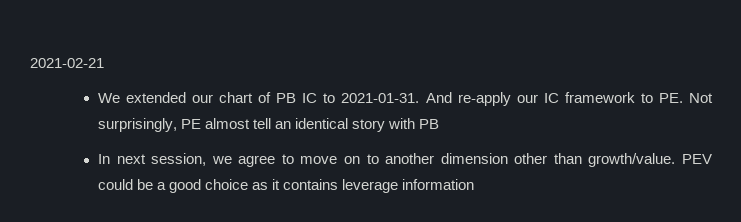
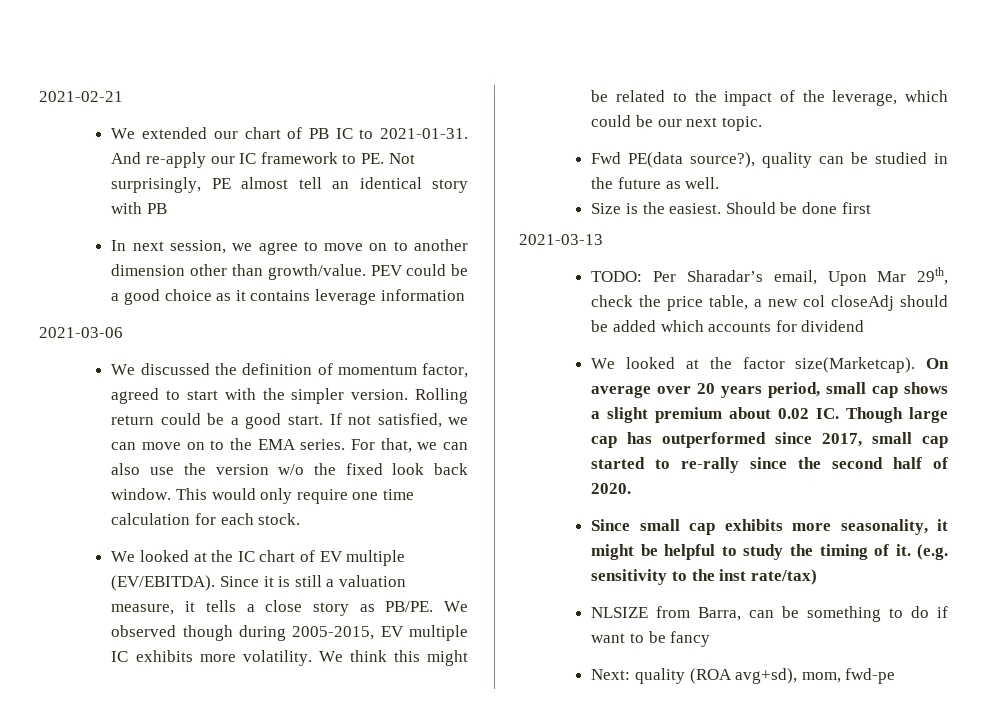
+ 2021-03-06
+ We discussed the definition of momentum factor, agreed to start with the simpler version. Rolling return could be a good start. If not satisfied, we can move on to the EMA series. For that, we can also use the version w/o the fixed look back window. This would only require one time calculation for each stock.
+ We looked at the IC chart of EV multiple (EV/EBITDA). Since it is still a valuation measure, it tells a close story as PB/PE. We observed though during 2005-2015, EV multiple IC exhibits more volatility. We think this might be related to the impact of the leverage, which could be our next topic.
+ Fwd PE(data source?), quality can be studied in the future as well.
+ Size is the easiest. Should be done first
+ 2021-03-13
+ TODO: Per Sharadar’s email, Upon Mar 29th, check the price table, a new col closeAdj should be added which accounts for dividend
+ We looked at the factor size(Marketcap). On average over 20 years period, small cap shows a slight premium about 0.02 IC. Though large cap has outperformed since 2017, small cap started to re-rally since the second half of 2020.
+ Since small cap exhibits more seasonality, it might be helpful to study the timing of it. (e.g. sensitivity to the inst rate/tax)
+ NLSIZE from Barra, can be something to do if want to be fancy
+ Next: quality (ROA avg+sd), mom, fwd-pe

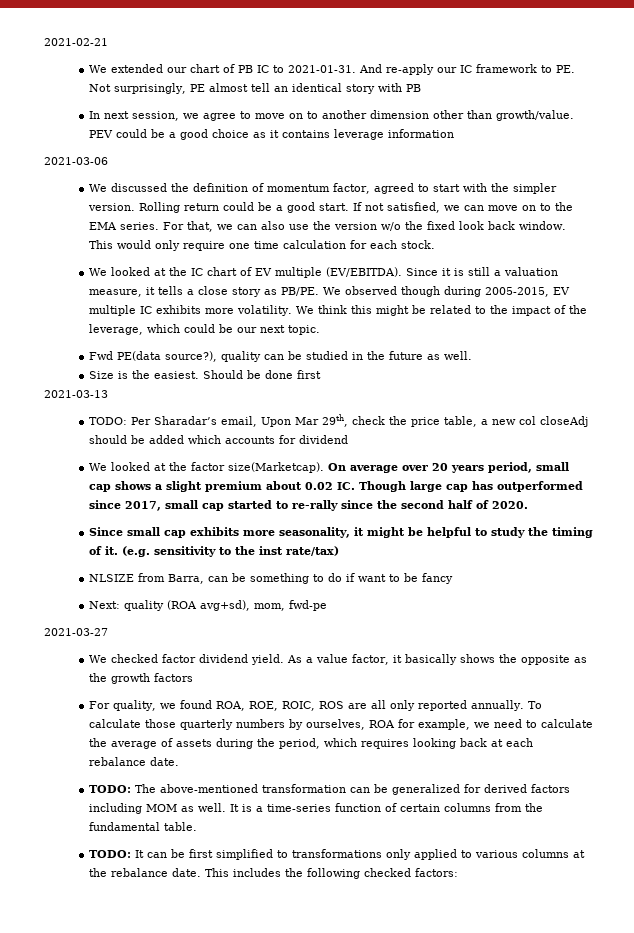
+ 2021-03-27
+ We checked factor dividend yield. As a value factor, it basically shows the opposite as the growth factors
+ For quality, we found ROA, ROE, ROIC, ROS are all only reported annually. To calculate those quarterly numbers by ourselves, ROA for example, we need to calculate the average of assets during the period, which requires looking back at each rebalance date.
+ TODO: The above-mentioned transformation can be generalized for derived factors including MOM as well. It is a time-series function of certain columns from the fundamental table.
+ TODO: It can be first simplified to transformations only applied to various columns at the rebalance date. This includes the following checked factors:

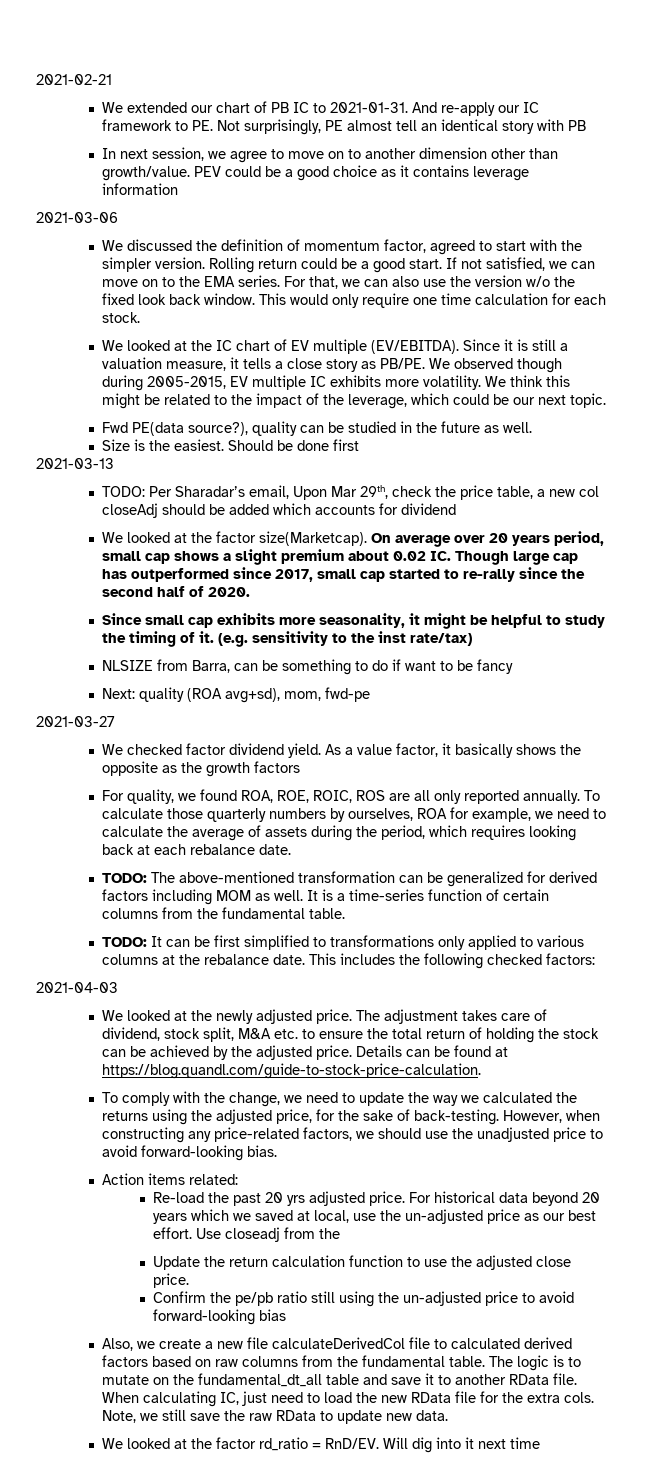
+ 2021-04-03
+ We looked at the newly adjusted price. The adjustment takes care of dividend, stock split, M&A etc. to ensure the total return of holding the stock can be achieved by the adjusted price. Details can be found at https://blog.quandl.com/guide-to-stock-price-calculation.
+ To comply with the change, we need to update the way we calculated the returns using the adjusted price, for the sake of back-testing. However, when constructing any price-related factors, we should use the unadjusted price to avoid forward-looking bias.
+ Action items related:
+ Re-load the past 20 yrs adjusted price. For historical data beyond 20 years which we saved at local, use the un-adjusted price as our best effort. Use closeadj from the
+ Update the return calculation function to use the adjusted close price.
+ Confirm the pe/pb ratio still using the un-adjusted price to avoid forward-looking bias
+ Also, we create a new file calculateDerivedCol file to calculated derived factors based on raw columns from the fundamental table. The logic is to mutate on the fundamental_dt_all table and save it to another RData file. When calculating IC, just need to load the new RData file for the extra cols. Note, we still save the raw RData to update new data.
+ We looked at the factor rd_ratio = RnD/EV. Will dig into it next time

